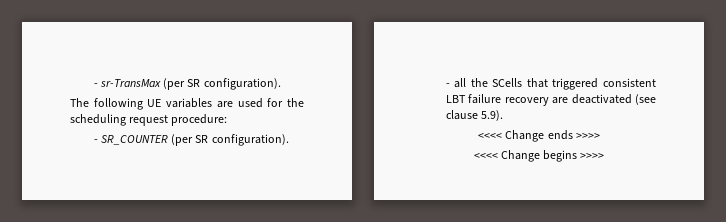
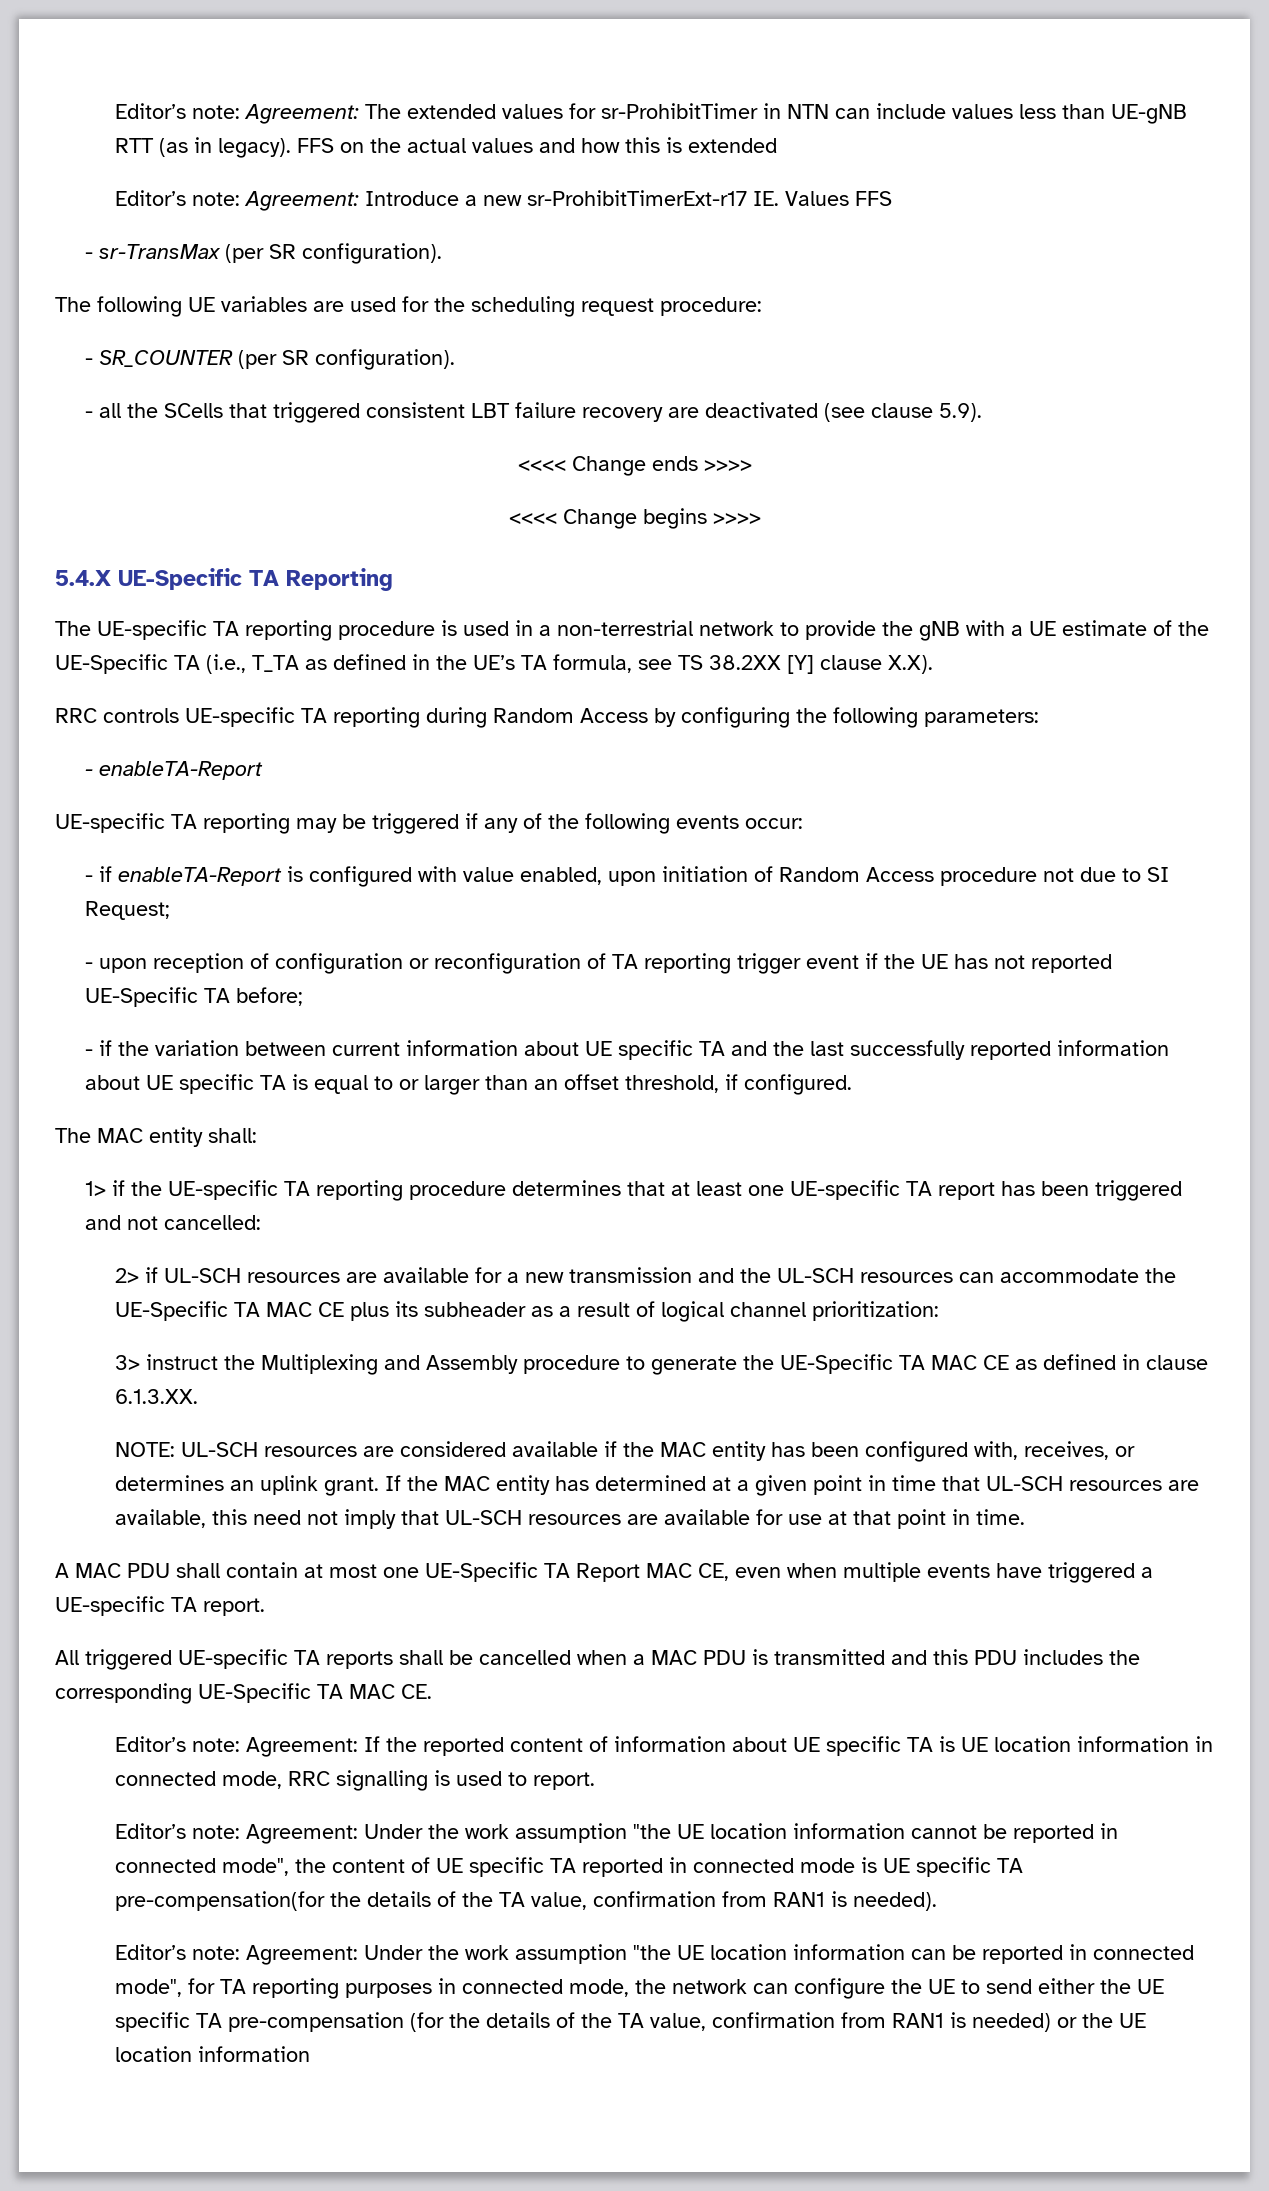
+ Editor’s note: Agreement: The extended values for sr-ProhibitTimer in NTN can include values less than UE-gNB RTT (as in legacy). FFS on the actual values and how this is extended
+ Editor’s note: Agreement: Introduce a new sr-ProhibitTimerExt-r17 IE. Values FFS
+ 5.4.X UE-Specific TA Reporting
+ The UE-specific TA reporting procedure is used in a non-terrestrial network to provide the gNB with a UE estimate of the UE-Specific TA (i.e., T_TA as defined in the UE’s TA formula, see TS 38.2XX [Y] clause X.X).
+ RRC controls UE-specific TA reporting during Random Access by configuring the following parameters:
+ - enableTA-Report
+ UE-specific TA reporting may be triggered if any of the following events occur:
+ - if enableTA-Report is configured with value enabled, upon initiation of Random Access procedure not due to SI Request;
+ - upon reception of configuration or reconfiguration of TA reporting trigger event if the UE has not reported UE-Specific TA before;
+ - if the variation between current information about UE specific TA and the last successfully reported information about UE specific TA is equal to or larger than an offset threshold, if configured.
+ The MAC entity shall:
+ 1> if the UE-specific TA reporting procedure determines that at least one UE-specific TA report has been triggered and not cancelled:
+ 2> if UL-SCH resources are available for a new transmission and the UL-SCH resources can accommodate the UE-Specific TA MAC CE plus its subheader as a result of logical channel prioritization:
+ 3> instruct the Multiplexing and Assembly procedure to generate the UE-Specific TA MAC CE as defined in clause 6.1.3.XX.
+ NOTE: UL-SCH resources are considered available if the MAC entity has been configured with, receives, or determines an uplink grant. If the MAC entity has determined at a given point in time that UL-SCH resources are available, this need not imply that UL-SCH resources are available for use at that point in time.
+ A MAC PDU shall contain at most one UE-Specific TA Report MAC CE, even when multiple events have triggered a UE-specific TA report.
+ All triggered UE-specific TA reports shall be cancelled when a MAC PDU is transmitted and this PDU includes the corresponding UE-Specific TA MAC CE.
+ Editor’s note: Agreement: If the reported content of information about UE specific TA is UE location information in connected mode, RRC signalling is used to report.
+ Editor’s note: Agreement: Under the work assumption "the UE location information cannot be reported in connected mode", the content of UE specific TA reported in connected mode is UE specific TA pre-compensation(for the details of the TA value, confirmation from RAN1 is needed).
+ Editor’s note: Agreement: Under the work assumption "the UE location information can be reported in connected mode", for TA reporting purposes in connected mode, the network can configure the UE to send either the UE specific TA pre-compensation (for the details of the TA value, confirmation from RAN1 is needed) or the UE location information

